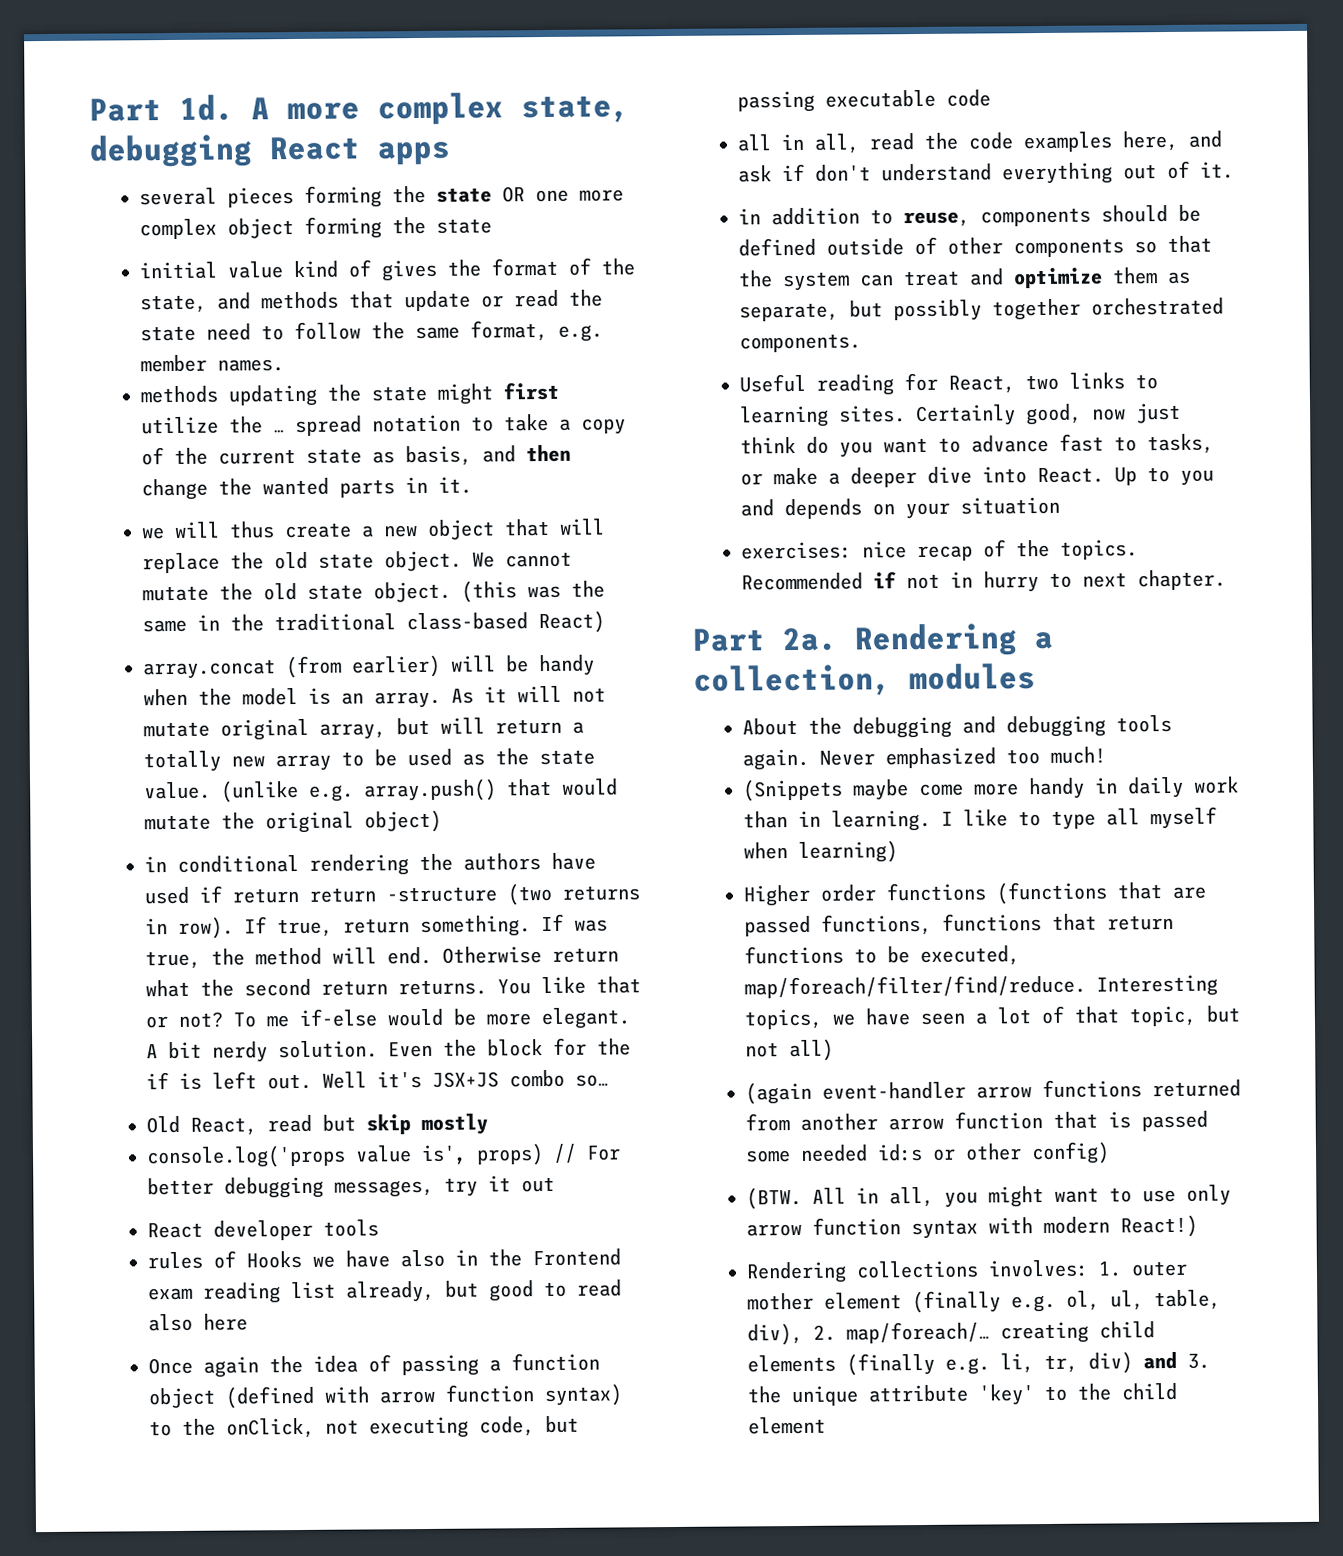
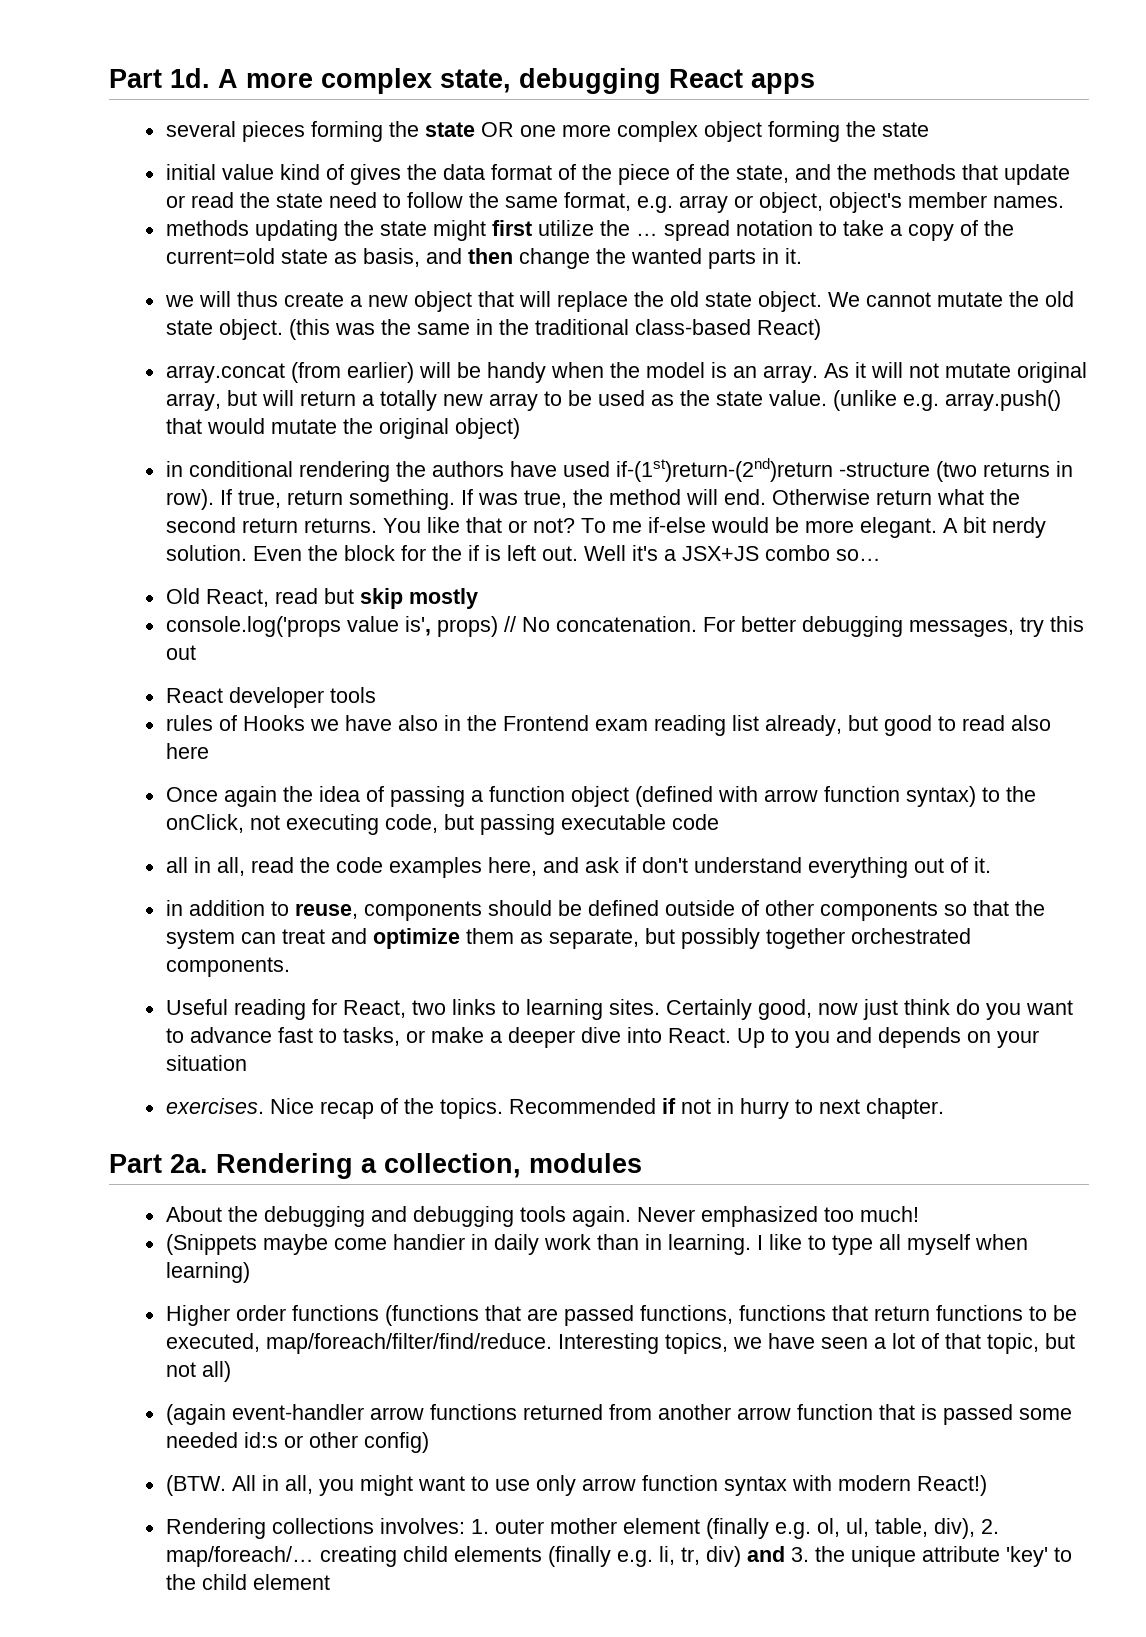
- initial value kind of gives the format of the state, and methods that update or read the state need to follow the same format, e.g. member names.
+ initial value kind of gives the data format of the piece of the state, and the methods that update or read the state need to follow the same format, e.g. array or object, object's member names.
- methods updating the state might first utilize the … spread notation to take a copy of the current state as basis, and then change the wanted parts in it.
+ methods updating the state might first utilize the … spread notation to take a copy of the current=old state as basis, and then change the wanted parts in it.
- in conditional rendering the authors have used if return return -structure (two returns in row).
+ in conditional rendering the authors have used if-(1st)return-(2nd)return -structure (two returns in row).
- Well it's JSX+JS combo so…
+ Well it's a JSX+JS combo so…
- console.log('props value is', props) // For better debugging messages, try it out
+ console.log('props value is', props) // No concatenation. For better debugging messages, try this out
- exercises: nice recap of the topics.
+ exercises. Nice recap of the topics.
- (Snippets maybe come more handy in daily work than in learning.
+ (Snippets maybe come handier in daily work than in learning.

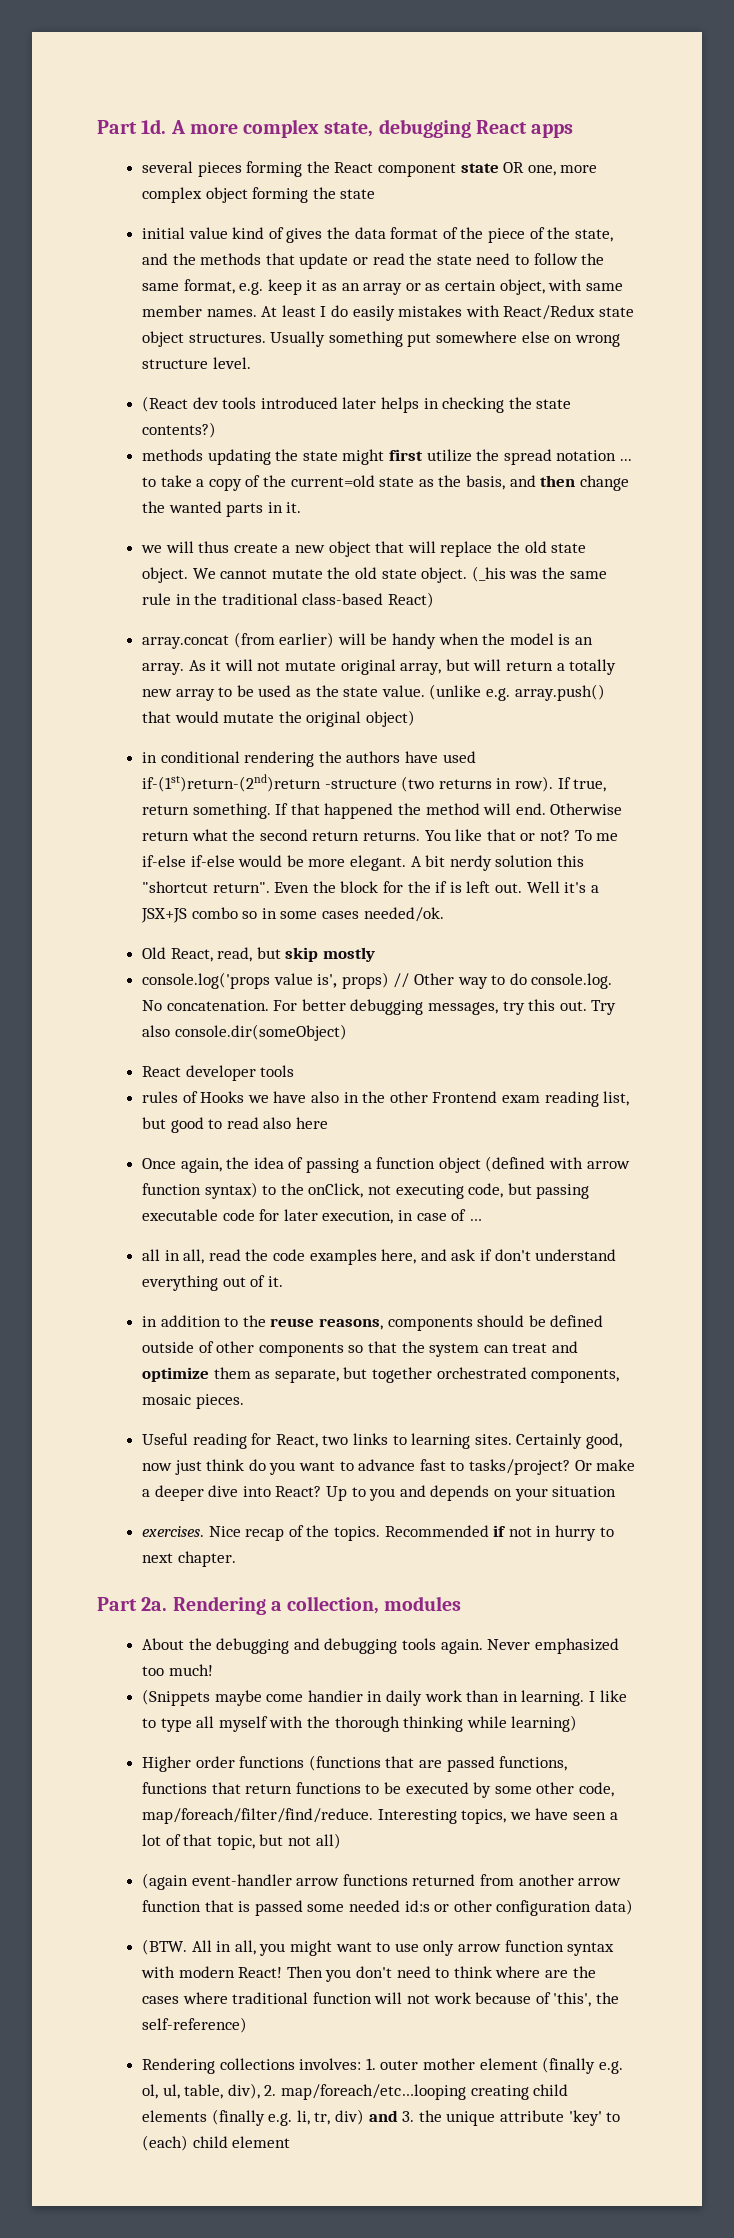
- several pieces forming the state OR one more complex object forming the state
+ several pieces forming the React component state OR one, more complex object forming the state
- initial value kind of gives the data format of the piece of the state, and the methods that update or read the state need to follow the same format, e.g. array or object, object's member names.
+ initial value kind of gives the data format of the piece of the state, and the methods that update or read the state need to follow the same format, e.g. keep it as an array or as certain object, with same member names. At least I do easily mistakes with React/Redux state object structures. Usually something put somewhere else on wrong structure level.
+ (React dev tools introduced later helps in checking the state contents?)
- methods updating the state might first utilize the … spread notation to take a copy of the current=old state as basis, and then change the wanted parts in it.
+ methods updating the state might first utilize the spread notation ... to take a copy of the current=old state as the basis, and then change the wanted parts in it.
- (this was the same in the traditional class-based React)
+ (_his was the same rule in the traditional class-based React)
- If was true, the method will end.
+ If that happened the method will end.
- To me if-else would be more elegant.
+ To me if-else if-else would be more elegant.
- A bit nerdy solution.
+ A bit nerdy solution this "shortcut return".
- Well it's a JSX+JS combo so…
+ Well it's a JSX+JS combo so in some cases needed/ok.
- Old React, read but skip mostly
+ Old React, read, but skip mostly
- console.log('props value is', props) // No concatenation.
+ console.log('props value is', props) // Other way to do console.log. No concatenation.
- For better debugging messages, try this out
+ For better debugging messages, try this out. Try also console.dir(someObject)
- rules of Hooks we have also in the Frontend exam reading list already, but good to read also here
+ rules of Hooks we have also in the other Frontend exam reading list, but good to read also here
- Once again the idea of passing a function object (defined with arrow function syntax) to the onClick, not executing code, but passing executable code
+ Once again, the idea of passing a function object (defined with arrow function syntax) to the onClick, not executing code, but passing executable code for later execution, in case of …
- in addition to reuse, components should be defined outside of other components so that the system can treat and optimize them as separate, but possibly together orchestrated components.
+ in addition to the reuse reasons, components should be defined outside of other components so that the system can treat and optimize them as separate, but together orchestrated components, mosaic pieces.
- Certainly good, now just think do you want to advance fast to tasks, or make a deeper dive into React.
+ Certainly good, now just think do you want to advance fast to tasks/project? Or make a deeper dive into React?
- I like to type all myself when learning)
+ I like to type all myself with the thorough thinking while learning)
- Higher order functions (functions that are passed functions, functions that return functions to be executed, map/foreach/filter/find/reduce.
+ Higher order functions (functions that are passed functions, functions that return functions to be executed by some other code, map/foreach/filter/find/reduce.
- (again event-handler arrow functions returned from another arrow function that is passed some needed id:s or other config)
+ (again event-handler arrow functions returned from another arrow function that is passed some needed id:s or other configuration data)
- (BTW. All in all, you might want to use only arrow function syntax with modern React!)
+ (BTW. All in all, you might want to use only arrow function syntax with modern React! Then you don't need to think where are the cases where traditional function will not work because of 'this', the self-reference)
- Rendering collections involves: 1. outer mother element (finally e.g. ol, ul, table, div), 2. map/foreach/… creating child elements (finally e.g. li, tr, div) and 3. the unique attribute 'key' to the child element
+ Rendering collections involves: 1. outer mother element (finally e.g. ol, ul, table, div), 2. map/foreach/etc…looping creating child elements (finally e.g. li, tr, div) and 3. the unique attribute 'key' to (each) child element

